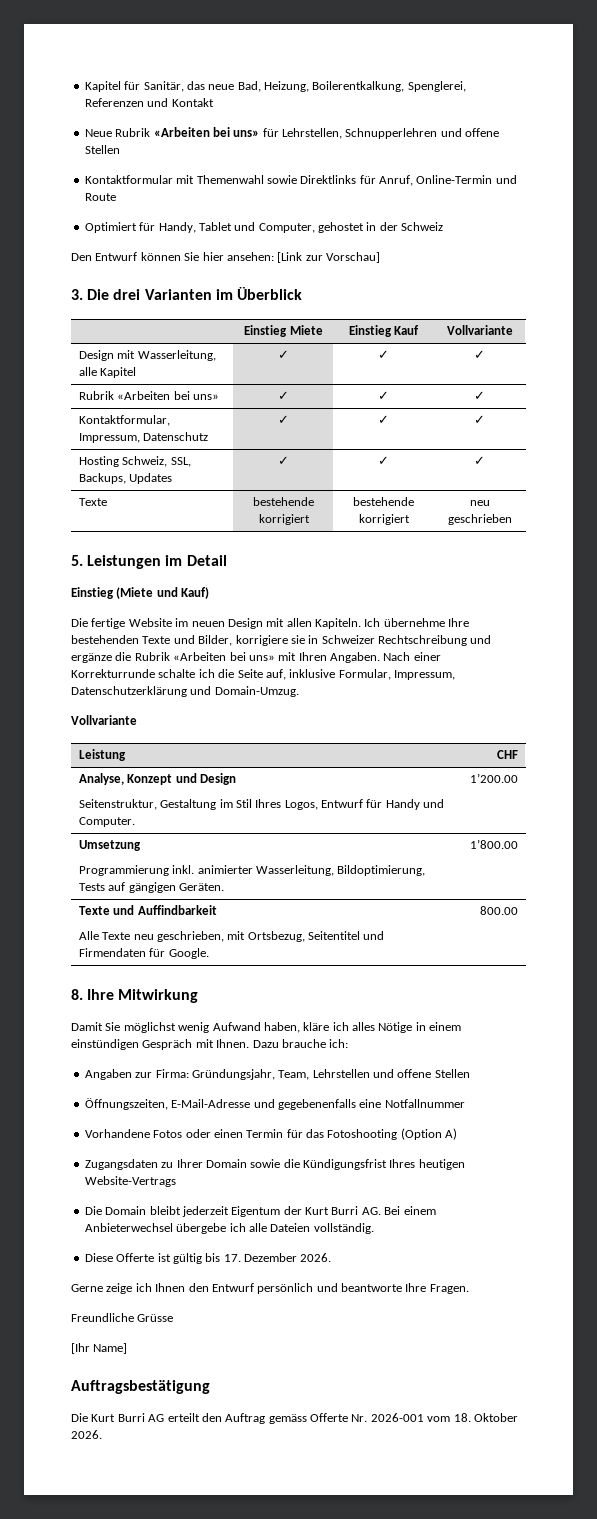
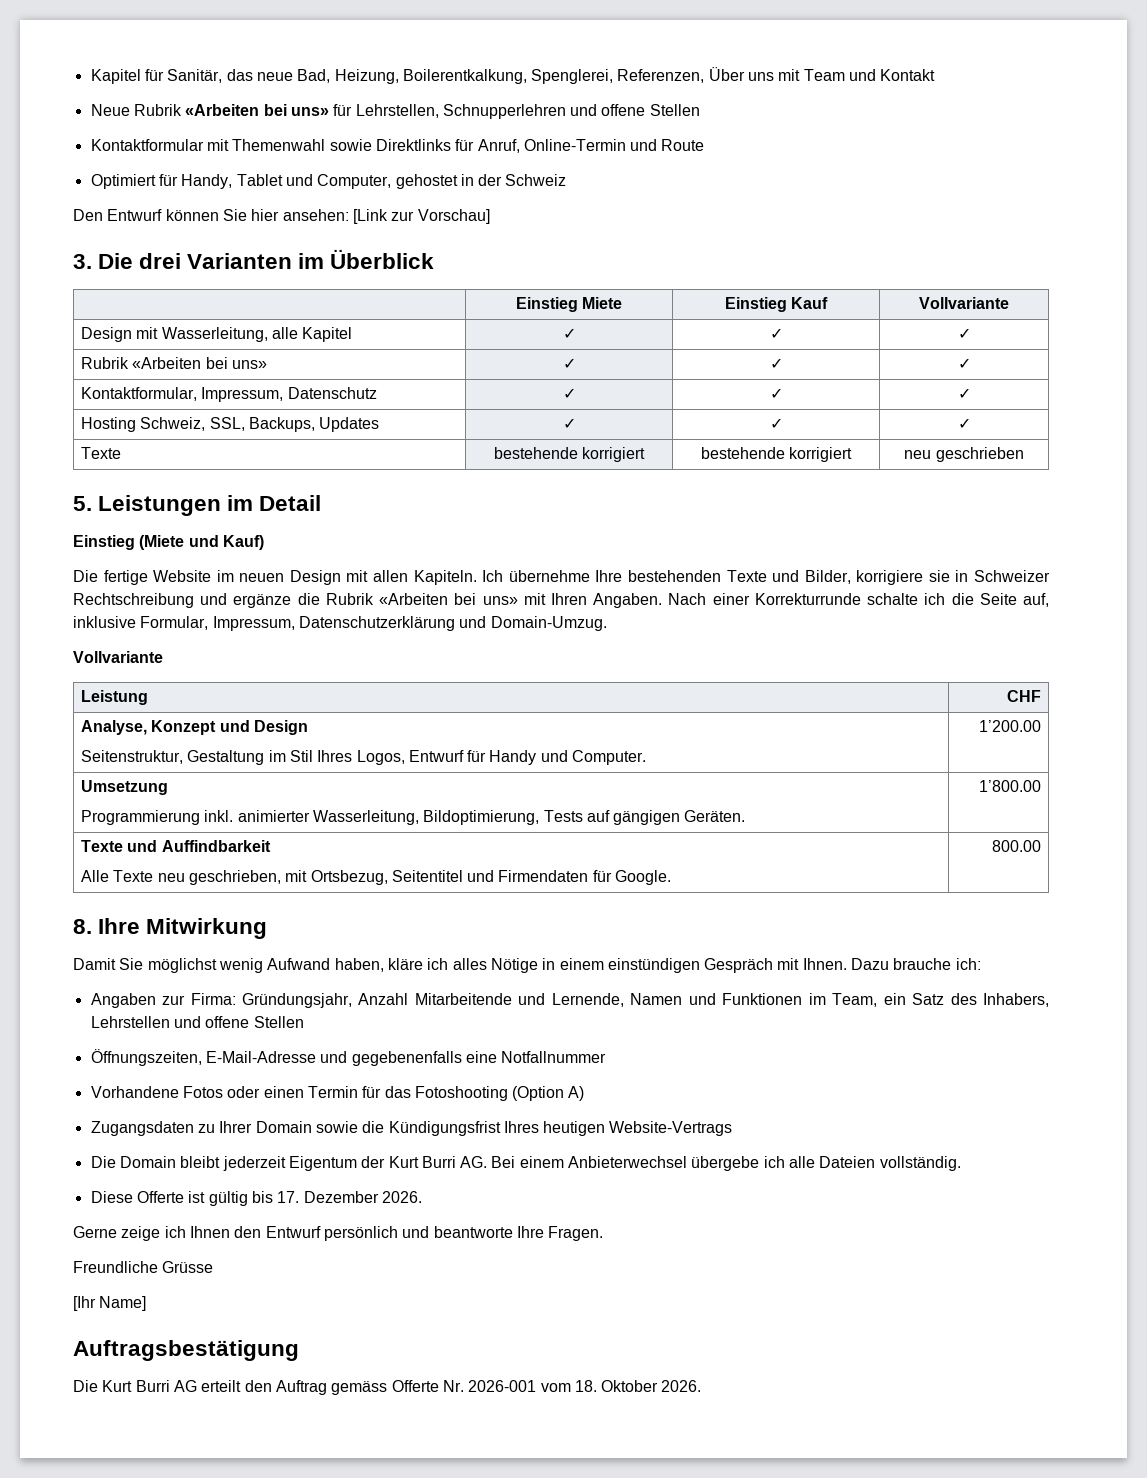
- Kapitel für Sanitär, das neue Bad, Heizung, Boilerentkalkung, Spenglerei, Referenzen und Kontakt
+ Kapitel für Sanitär, das neue Bad, Heizung, Boilerentkalkung, Spenglerei, Referenzen, Über uns mit Team und Kontakt
- Angaben zur Firma: Gründungsjahr, Team, Lehrstellen und offene Stellen
+ Angaben zur Firma: Gründungsjahr, Anzahl Mitarbeitende und Lernende, Namen und Funktionen im Team, ein Satz des Inhabers, Lehrstellen und offene Stellen

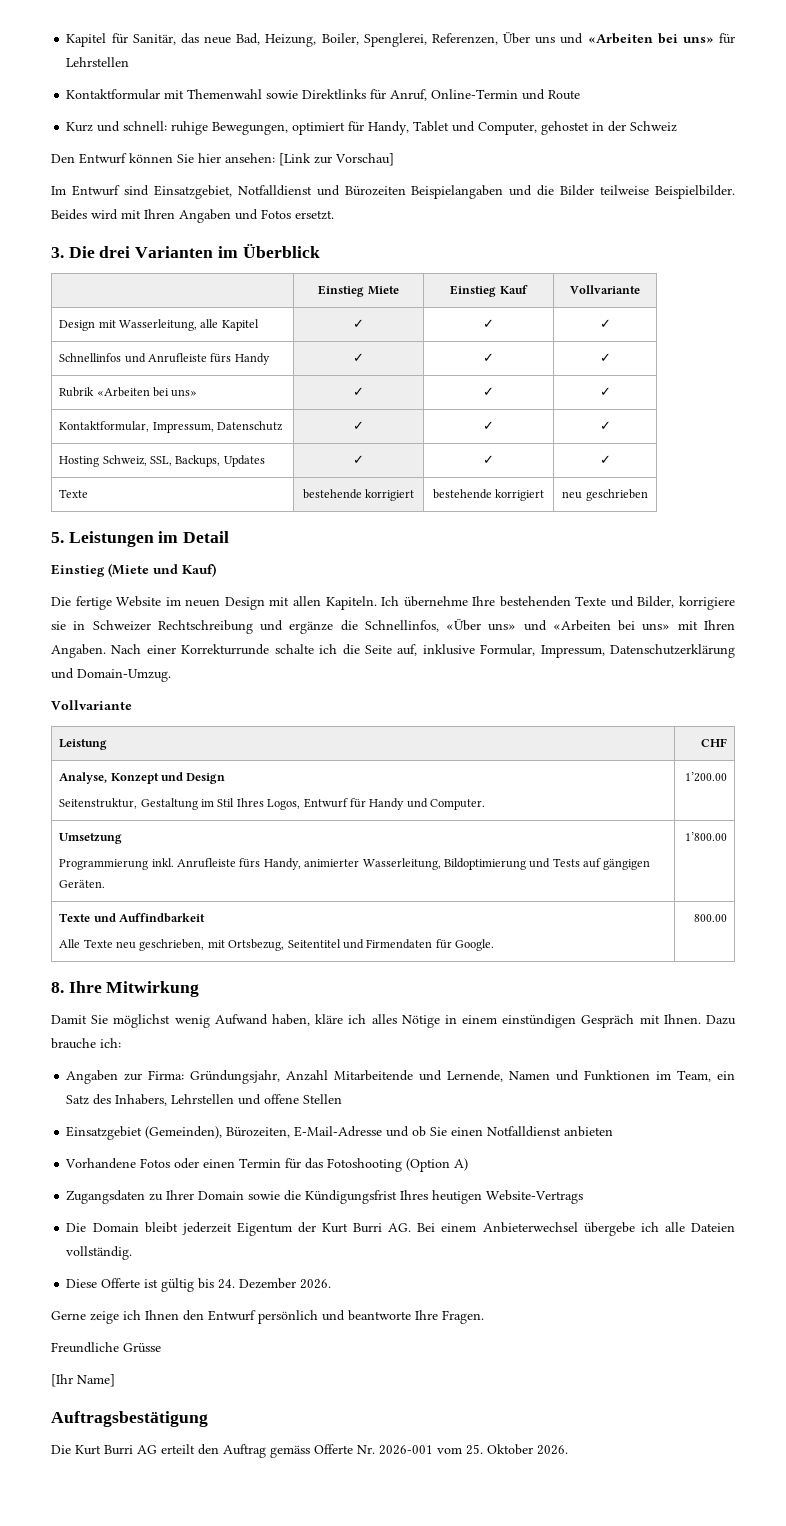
- Kapitel für Sanitär, das neue Bad, Heizung, Boilerentkalkung, Spenglerei, Referenzen, Über uns mit Team und Kontakt
- Neue Rubrik «Arbeiten bei uns» für Lehrstellen, Schnupperlehren und offene Stellen
+ Kapitel für Sanitär, das neue Bad, Heizung, Boiler, Spenglerei, Referenzen, Über uns und «Arbeiten bei uns» für Lehrstellen
- Optimiert für Handy, Tablet und Computer, gehostet in der Schweiz
+ Kurz und schnell: ruhige Bewegungen, optimiert für Handy, Tablet und Computer, gehostet in der Schweiz
+ Im Entwurf sind Einsatzgebiet, Notfalldienst und Bürozeiten Beispielangaben und die Bilder teilweise Beispielbilder. Beides wird mit Ihren Angaben und Fotos ersetzt.
+ Schnellinfos und Anrufleiste fürs Handy | ✓ | ✓ | ✓
- Ich übernehme Ihre bestehenden Texte und Bilder, korrigiere sie in Schweizer Rechtschreibung und ergänze die Rubrik «Arbeiten bei uns» mit Ihren Angaben.
+ Ich übernehme Ihre bestehenden Texte und Bilder, korrigiere sie in Schweizer Rechtschreibung und ergänze die Schnellinfos, «Über uns» und «Arbeiten bei uns» mit Ihren Angaben.
  Umsetzung
- Programmierung inkl. animierter Wasserleitung, Bildoptimierung, Tests auf gängigen Geräten. | 1’800.00
+ Programmierung inkl. Anrufleiste fürs Handy, animierter Wasserleitung, Bildoptimierung und Tests auf gängigen Geräten. | 1’800.00
- Öffnungszeiten, E-Mail-Adresse und gegebenenfalls eine Notfallnummer
+ Einsatzgebiet (Gemeinden), Bürozeiten, E-Mail-Adresse und ob Sie einen Notfalldienst anbieten
- Diese Offerte ist gültig bis 17. Dezember 2026.
+ Diese Offerte ist gültig bis 24. Dezember 2026.
- Die Kurt Burri AG erteilt den Auftrag gemäss Offerte Nr. 2026-001 vom 18. Oktober 2026.
+ Die Kurt Burri AG erteilt den Auftrag gemäss Offerte Nr. 2026-001 vom 25. Oktober 2026.

